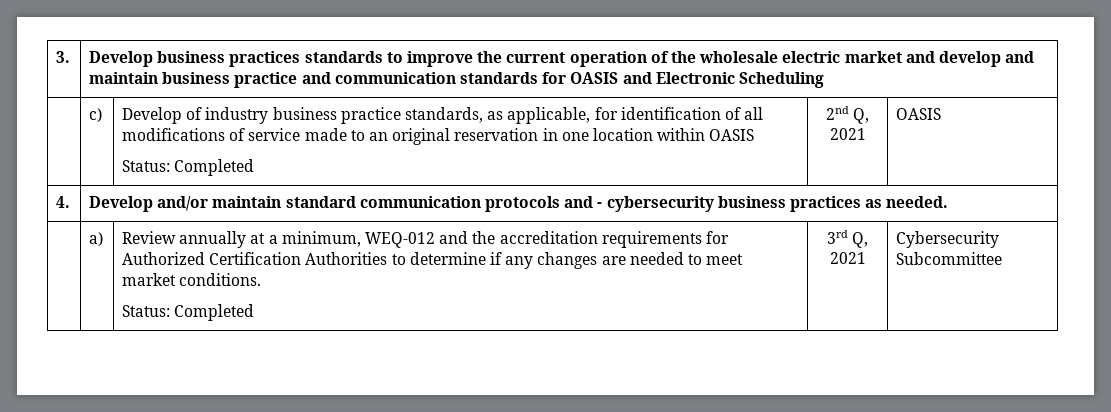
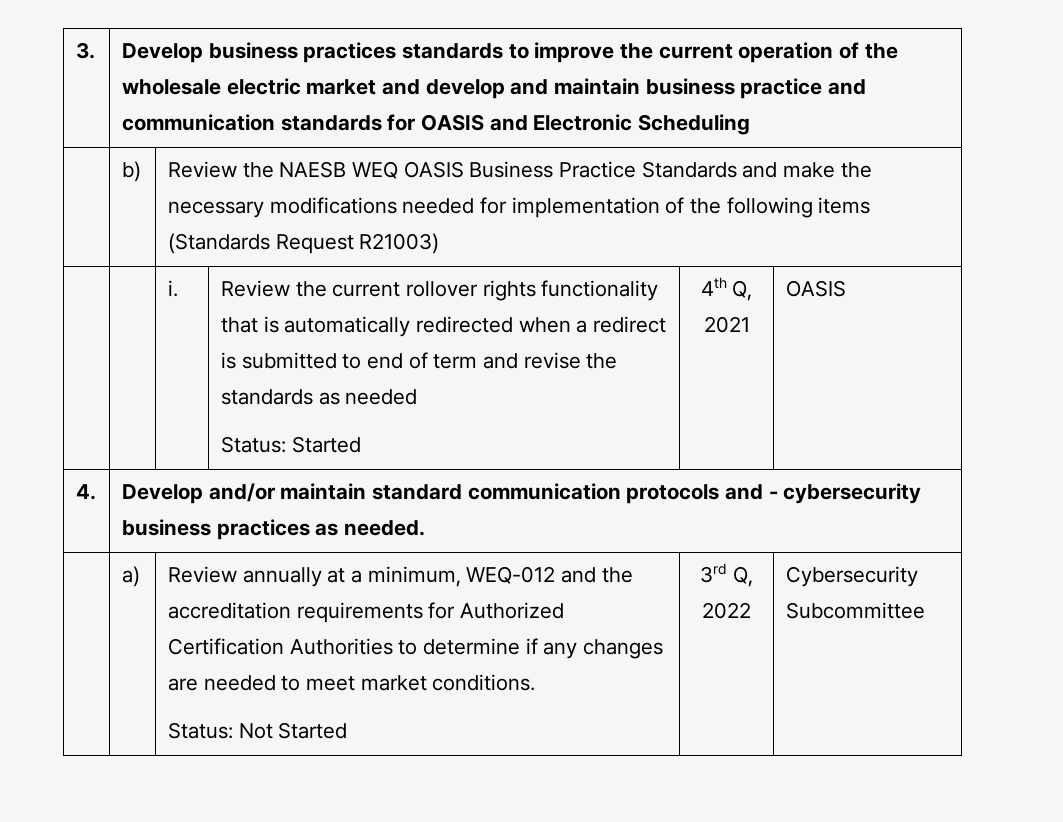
- | c) | Develop of industry business practice standards, as applicable, for identification of all modifications of service made to an original reservation in one location within OASIS
- Status: Completed | 2nd Q, 2021 | OASIS
+ | b) | Review the NAESB WEQ OASIS Business Practice Standards and make the necessary modifications needed for implementation of the following items (Standards Request R21003)
+ | | i. | Review the current rollover rights functionality that is automatically redirected when a redirect is submitted to end of term and revise the standards as needed
+ Status: Started | 4th Q, 2021 | OASIS
  | a) | Review annually at a minimum, WEQ-012 and the accreditation requirements for Authorized Certification Authorities to determine if any changes are needed to meet market conditions.
- Status: Completed | 3rd Q, 2021 | Cybersecurity Subcommittee
+ Status: Not Started | 3rd Q, 2022 | Cybersecurity Subcommittee

